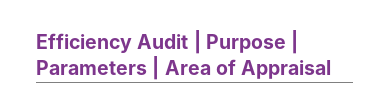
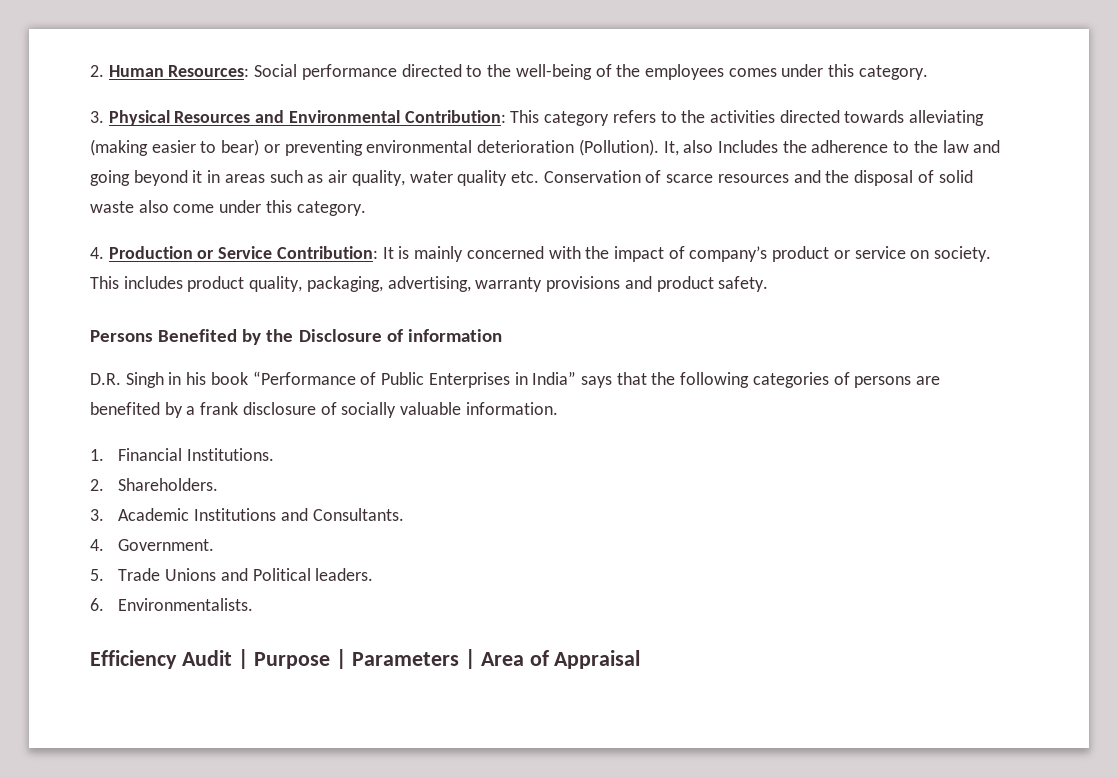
+ 2. Human Resources: Social performance directed to the well-being of the employees comes under this category.
+ 3. Physical Resources and Environmental Contribution: This category refers to the activities directed towards alleviating (making easier to bear) or preventing environmental deterioration (Pollution). It, also Includes the adherence to the law and going beyond it in areas such as air quality, water quality etc. Conservation of scarce resources and the disposal of solid waste also come under this category.
+ 4. Production or Service Contribution: It is mainly concerned with the impact of company’s product or service on society. This includes product quality, packaging, advertising, warranty provisions and product safety.
+ Persons Benefited by the Disclosure of information
+ D.R. Singh in his book “Performance of Public Enterprises in India” says that the following categories of persons are benefited by a frank disclosure of socially valuable information.
+ 1. Financial Institutions.
+ 2. Shareholders.
+ 3. Academic Institutions and Consultants.
+ 4. Government.
+ 5. Trade Unions and Political leaders.
+ 6. Environmentalists.

